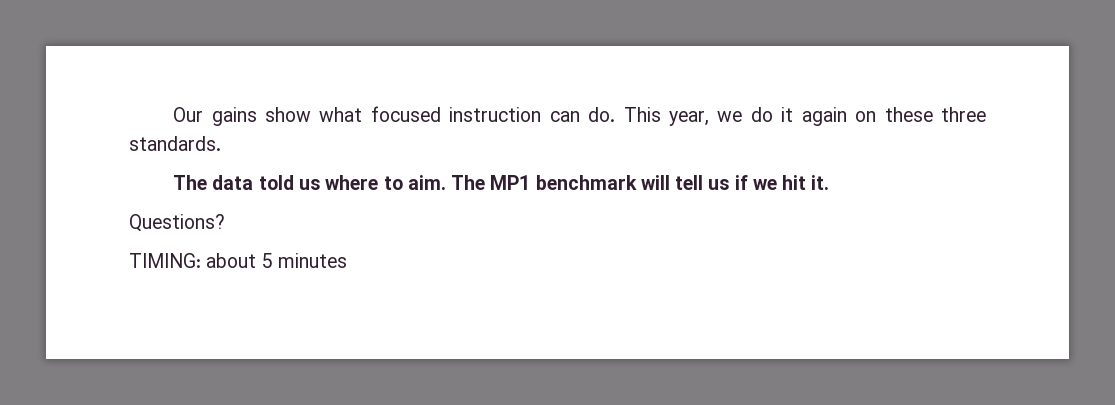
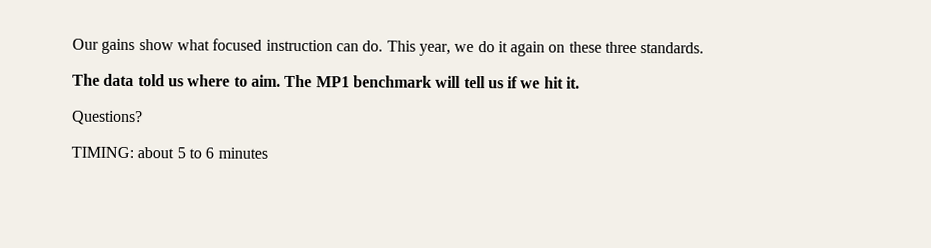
- TIMING: about 5 minutes
+ TIMING: about 5 to 6 minutes

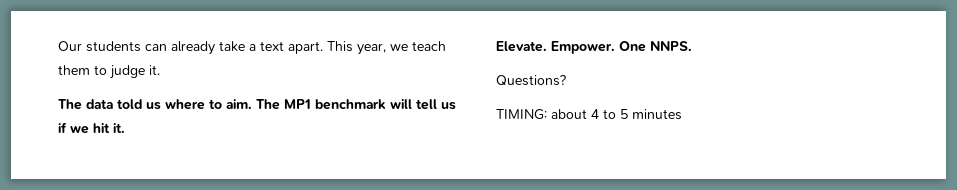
- Our gains show what focused instruction can do. This year, we do it again on these three standards.
+ Our students can already take a text apart. This year, we teach them to judge it.
+ Elevate. Empower. One NNPS.
- TIMING: about 5 to 6 minutes
+ TIMING: about 4 to 5 minutes

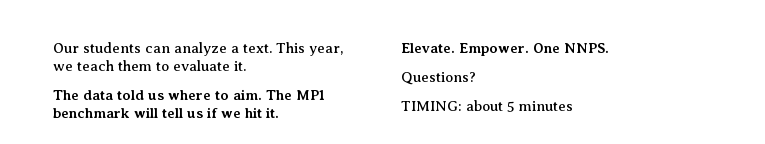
- Our students can already take a text apart.
+ Our students can analyze a text.
- This year, we teach them to judge it.
+ This year, we teach them to evaluate it.
- TIMING: about 4 to 5 minutes
+ TIMING: about 5 minutes

